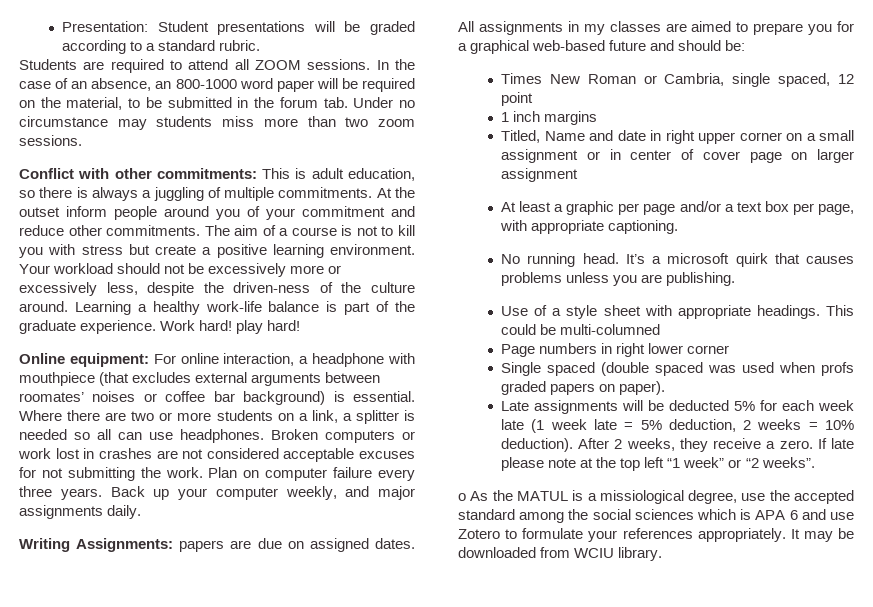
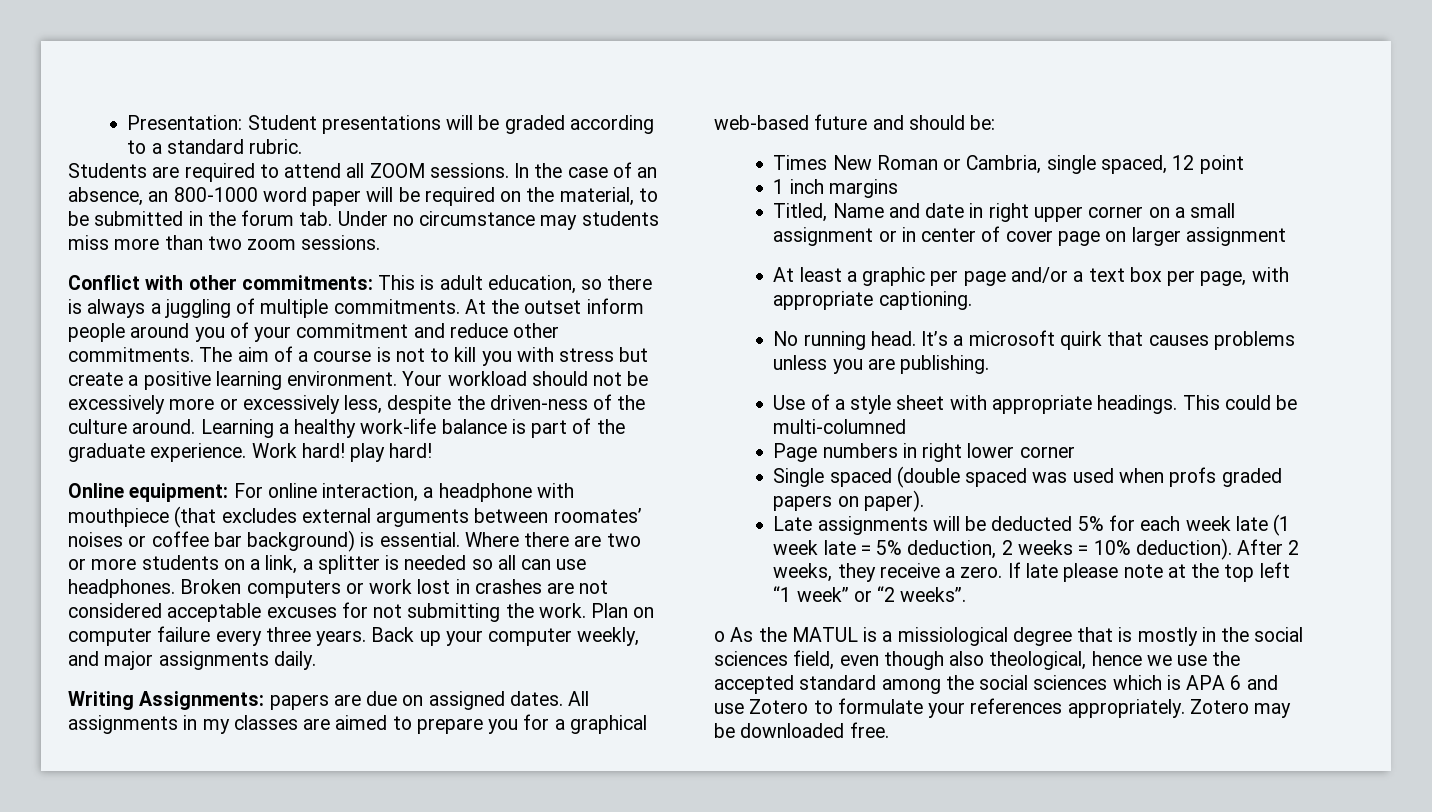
- o As the MATUL is a missiological degree, use the accepted standard among the social sciences which is APA 6 and use Zotero to formulate your references appropriately.
+ o As the MATUL is a missiological degree that is mostly in the social sciences field, even though also theological, hence we use the accepted standard among the social sciences which is APA 6 and use Zotero to formulate your references appropriately.
- It may be downloaded from WCIU library.
+ Zotero may be downloaded free.

